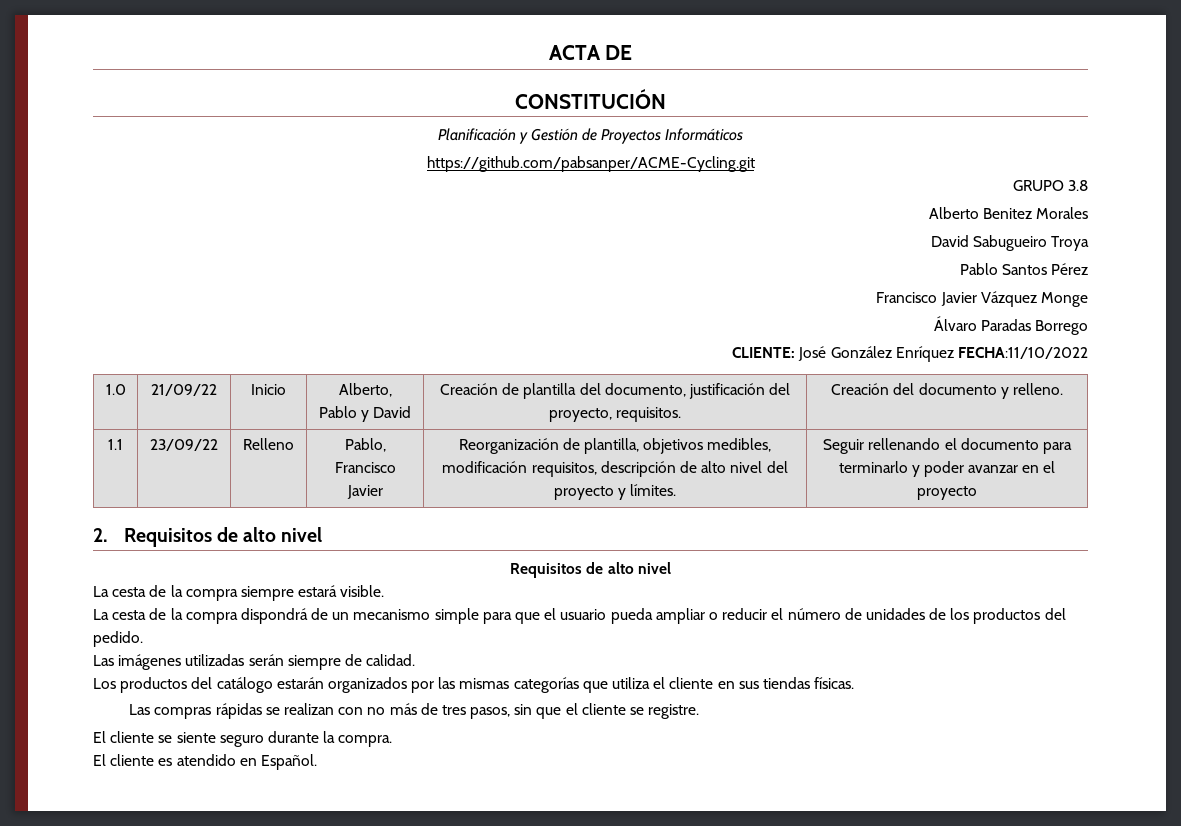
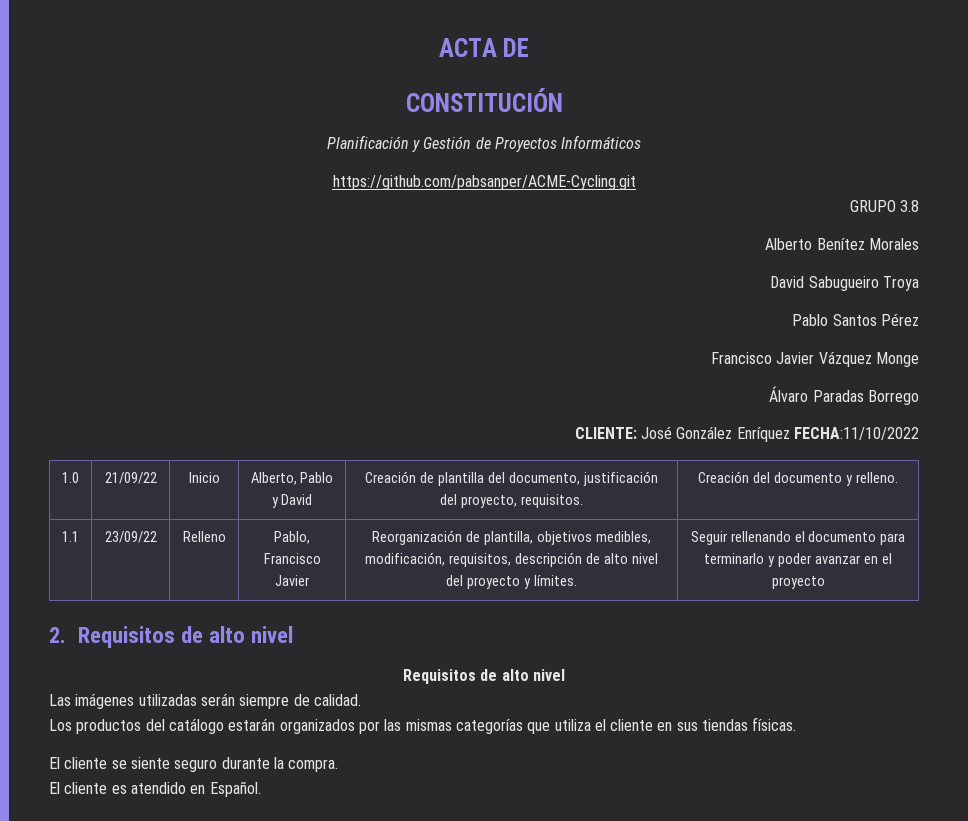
- Alberto Benitez Morales
+ Alberto Benítez Morales
- 1.1 | 23/09/22 | Relleno | Pablo, Francisco Javier | Reorganización de plantilla, objetivos medibles, modificación requisitos, descripción de alto nivel del proyecto y límites. | Seguir rellenando el documento para terminarlo y poder avanzar en el proyecto
+ 1.1 | 23/09/22 | Relleno | Pablo, Francisco Javier | Reorganización de plantilla, objetivos medibles, modificación, requisitos, descripción de alto nivel del proyecto y límites. | Seguir rellenando el documento para terminarlo y poder avanzar en el proyecto
- La cesta de la compra siempre estará visible.
- La cesta de la compra dispondrá de un mecanismo simple para que el usuario pueda ampliar o reducir el número de unidades de los productos del pedido.
- Las compras rápidas se realizan con no más de tres pasos, sin que el cliente se registre.

